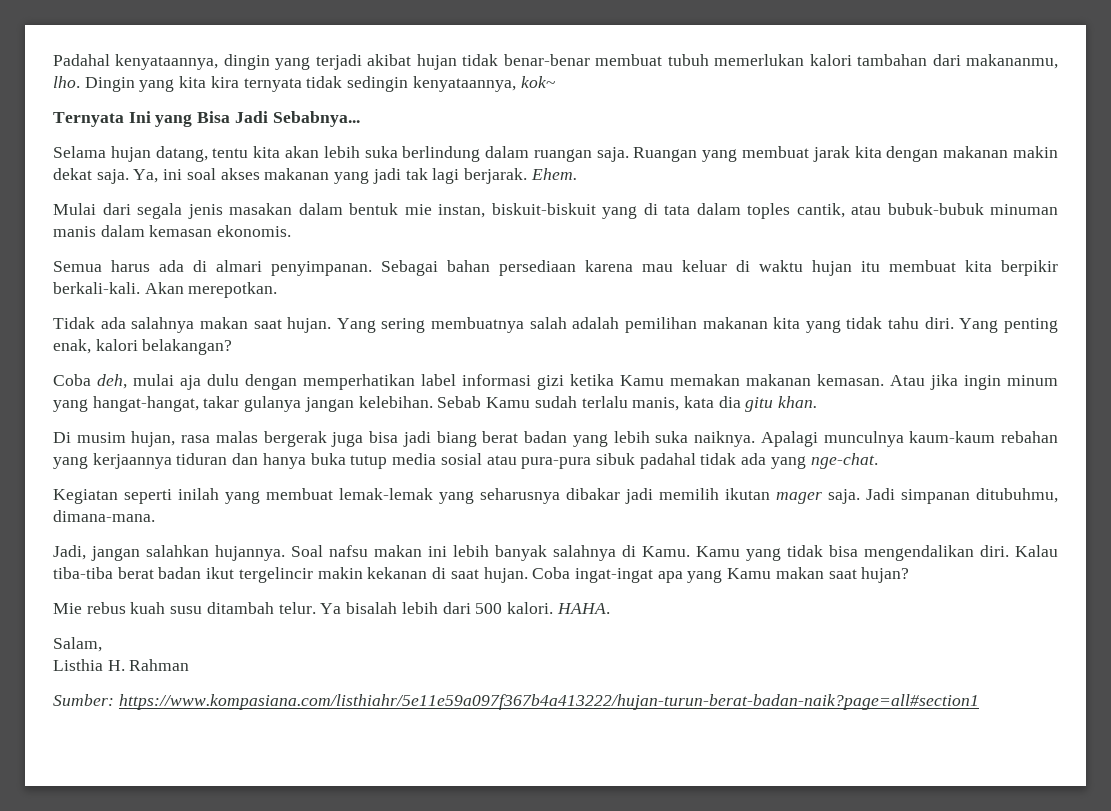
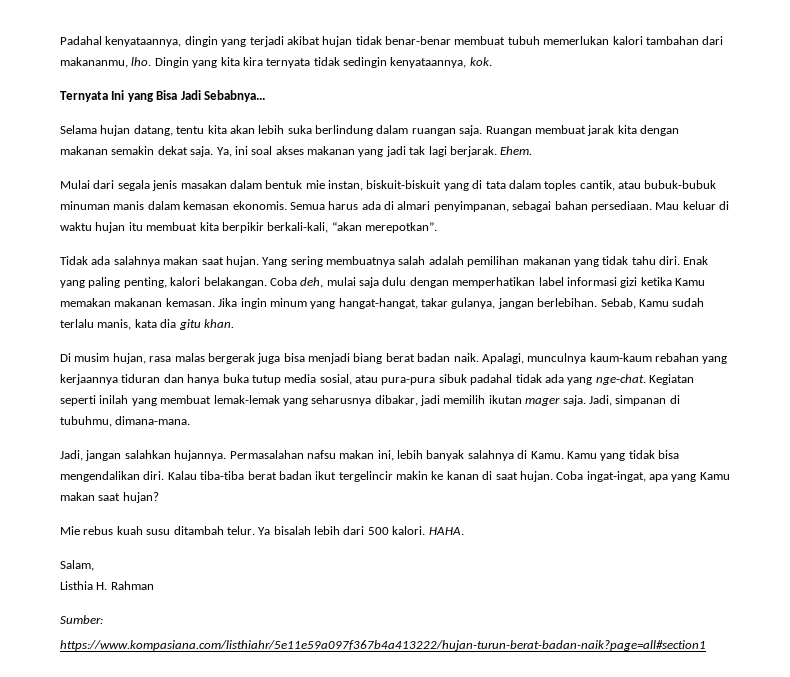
- Dingin yang kita kira ternyata tidak sedingin kenyataannya, kok~
+ Dingin yang kita kira ternyata tidak sedingin kenyataannya, kok.
- Ruangan yang membuat jarak kita dengan makanan makin dekat saja.
+ Ruangan membuat jarak kita dengan makanan semakin dekat saja.
- Mulai dari segala jenis masakan dalam bentuk mie instan, biskuit-biskuit yang di tata dalam toples cantik, atau bubuk-bubuk minuman manis dalam kemasan ekonomis.
- Semua harus ada di almari penyimpanan. Sebagai bahan persediaan karena mau keluar di waktu hujan itu membuat kita berpikir berkali-kali. Akan merepotkan.
+ Mulai dari segala jenis masakan dalam bentuk mie instan, biskuit-biskuit yang di tata dalam toples cantik, atau bubuk-bubuk minuman manis dalam kemasan ekonomis. Semua harus ada di almari penyimpanan, sebagai bahan persediaan. Mau keluar di waktu hujan itu membuat kita berpikir berkali-kali, “akan merepotkan”.
- Yang sering membuatnya salah adalah pemilihan makanan kita yang tidak tahu diri.
+ Yang sering membuatnya salah adalah pemilihan makanan yang tidak tahu diri.
- Yang penting enak, kalori belakangan?
- Coba deh, mulai aja dulu dengan memperhatikan label informasi gizi ketika Kamu memakan makanan kemasan.
+ Enak yang paling penting, kalori belakangan. Coba deh, mulai saja dulu dengan memperhatikan label informasi gizi ketika Kamu memakan makanan kemasan.
- Atau jika ingin minum yang hangat-hangat, takar gulanya jangan kelebihan. Sebab Kamu sudah terlalu manis, kata dia gitu khan.
+ Jika ingin minum yang hangat-hangat, takar gulanya, jangan berlebihan. Sebab, Kamu sudah terlalu manis, kata dia gitu khan.
- Di musim hujan, rasa malas bergerak juga bisa jadi biang berat badan yang lebih suka naiknya. Apalagi munculnya kaum-kaum rebahan yang kerjaannya tiduran dan hanya buka tutup media sosial atau pura-pura sibuk padahal tidak ada yang nge-chat.
- Kegiatan seperti inilah yang membuat lemak-lemak yang seharusnya dibakar jadi memilih ikutan mager saja.
+ Di musim hujan, rasa malas bergerak juga bisa menjadi biang berat badan naik. Apalagi, munculnya kaum-kaum rebahan yang kerjaannya tiduran dan hanya buka tutup media sosial, atau pura-pura sibuk padahal tidak ada yang nge-chat. Kegiatan seperti inilah yang membuat lemak-lemak yang seharusnya dibakar, jadi memilih ikutan mager saja.
- Jadi simpanan ditubuhmu, dimana-mana.
+ Jadi, simpanan di tubuhmu, dimana-mana.
- Soal nafsu makan ini lebih banyak salahnya di Kamu.
+ Permasalahan nafsu makan ini, lebih banyak salahnya di Kamu.
- Kalau tiba-tiba berat badan ikut tergelincir makin kekanan di saat hujan.
+ Kalau tiba-tiba berat badan ikut tergelincir makin ke kanan di saat hujan.
- Coba ingat-ingat apa yang Kamu makan saat hujan?
+ Coba ingat-ingat, apa yang Kamu makan saat hujan?
- Sumber: https://www.kompasiana.com/listhiahr/5e11e59a097f367b4a413222/hujan-turun-berat-badan-naik?page=all#section1
+ Sumber:
+ https://www.kompasiana.com/listhiahr/5e11e59a097f367b4a413222/hujan-turun-berat-badan-naik?page=all#section1

